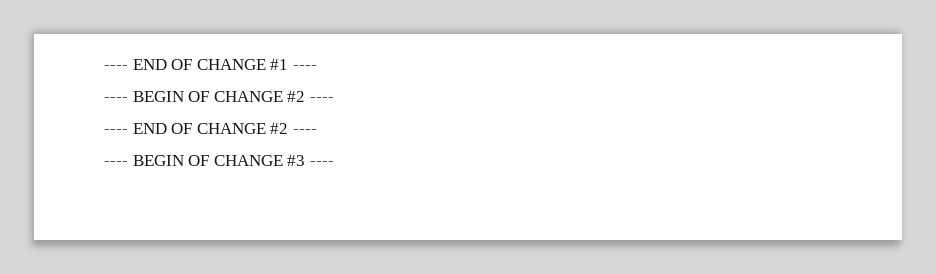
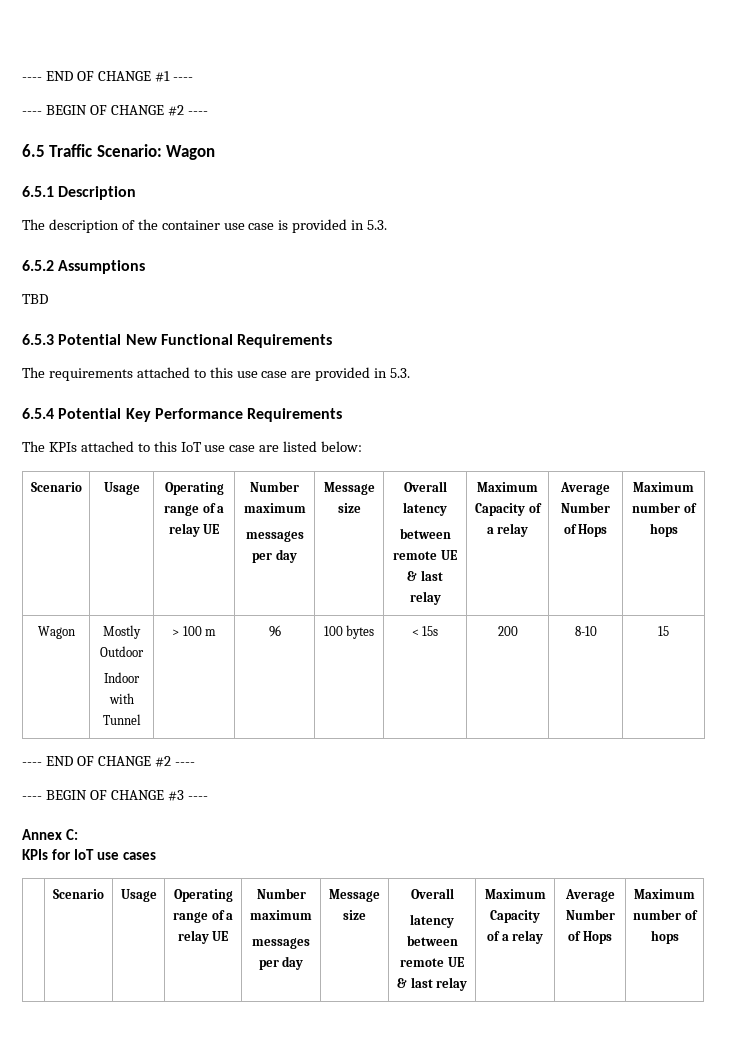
+ 6.5 Traffic Scenario: Wagon
+ 6.5.1 Description
+ The description of the container use case is provided in 5.3.
+ 6.5.2 Assumptions
+ TBD
+ 6.5.3 Potential New Functional Requirements
+ The requirements attached to this use case are provided in 5.3.
+ 6.5.4 Potential Key Performance Requirements
+ The KPIs attached to this IoT use case are listed below:
+ Scenario | Usage | Operating range of a relay UE | Number maximum
+ messages per day | Message size | Overall latency
+ between remote UE & last relay | Maximum Capacity of a relay | Average Number of Hops | Maximum number of hops
+ Wagon | Mostly Outdoor
+ Indoor with Tunnel | > 100 m | 96 | 100 bytes | < 15s | 200 | 8-10 | 15
+ Annex C:
+ KPIs for IoT use cases
+ | Scenario | Usage | Operating range of a relay UE | Number maximum
+ messages per day | Message size | Overall
+ latency between remote UE & last relay | Maximum Capacity of a relay | Average Number of Hops | Maximum number of hops

